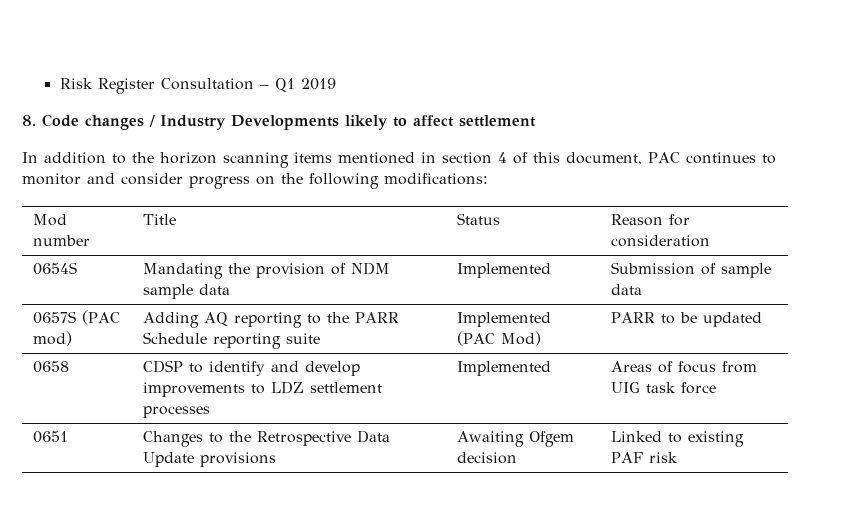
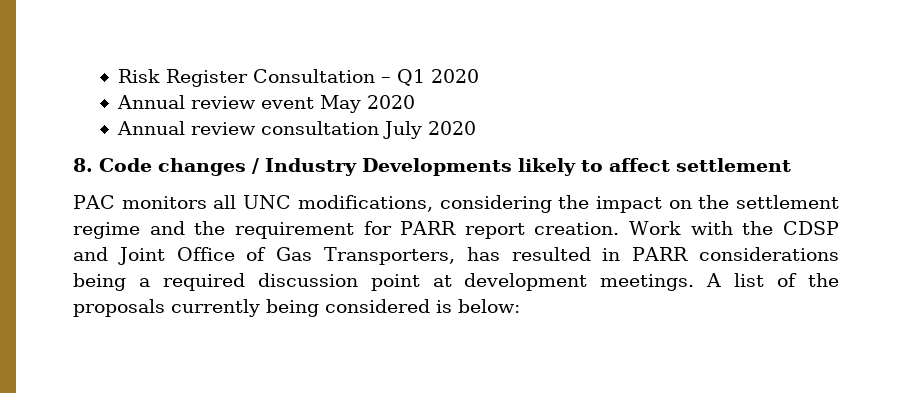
- Risk Register Consultation – Q1 2019
+ Risk Register Consultation – Q1 2020
+ Annual review event May 2020
+ Annual review consultation July 2020
- In addition to the horizon scanning items mentioned in section 4 of this document, PAC continues to monitor and consider progress on the following modifications:
- Mod number | Title | Status | Reason for consideration
- 0654S | Mandating the provision of NDM sample data | Implemented | Submission of sample data
- 0657S (PAC mod) | Adding AQ reporting to the PARR Schedule reporting suite | Implemented (PAC Mod) | PARR to be updated
- 0658 | CDSP to identify and develop improvements to LDZ settlement processes | Implemented | Areas of focus from UIG task force
- 0651 | Changes to the Retrospective Data Update provisions | Awaiting Ofgem decision | Linked to existing PAF risk
+ PAC monitors all UNC modifications, considering the impact on the settlement regime and the requirement for PARR report creation. Work with the CDSP and Joint Office of Gas Transporters, has resulted in PARR considerations being a required discussion point at development meetings. A list of the proposals currently being considered is below:

